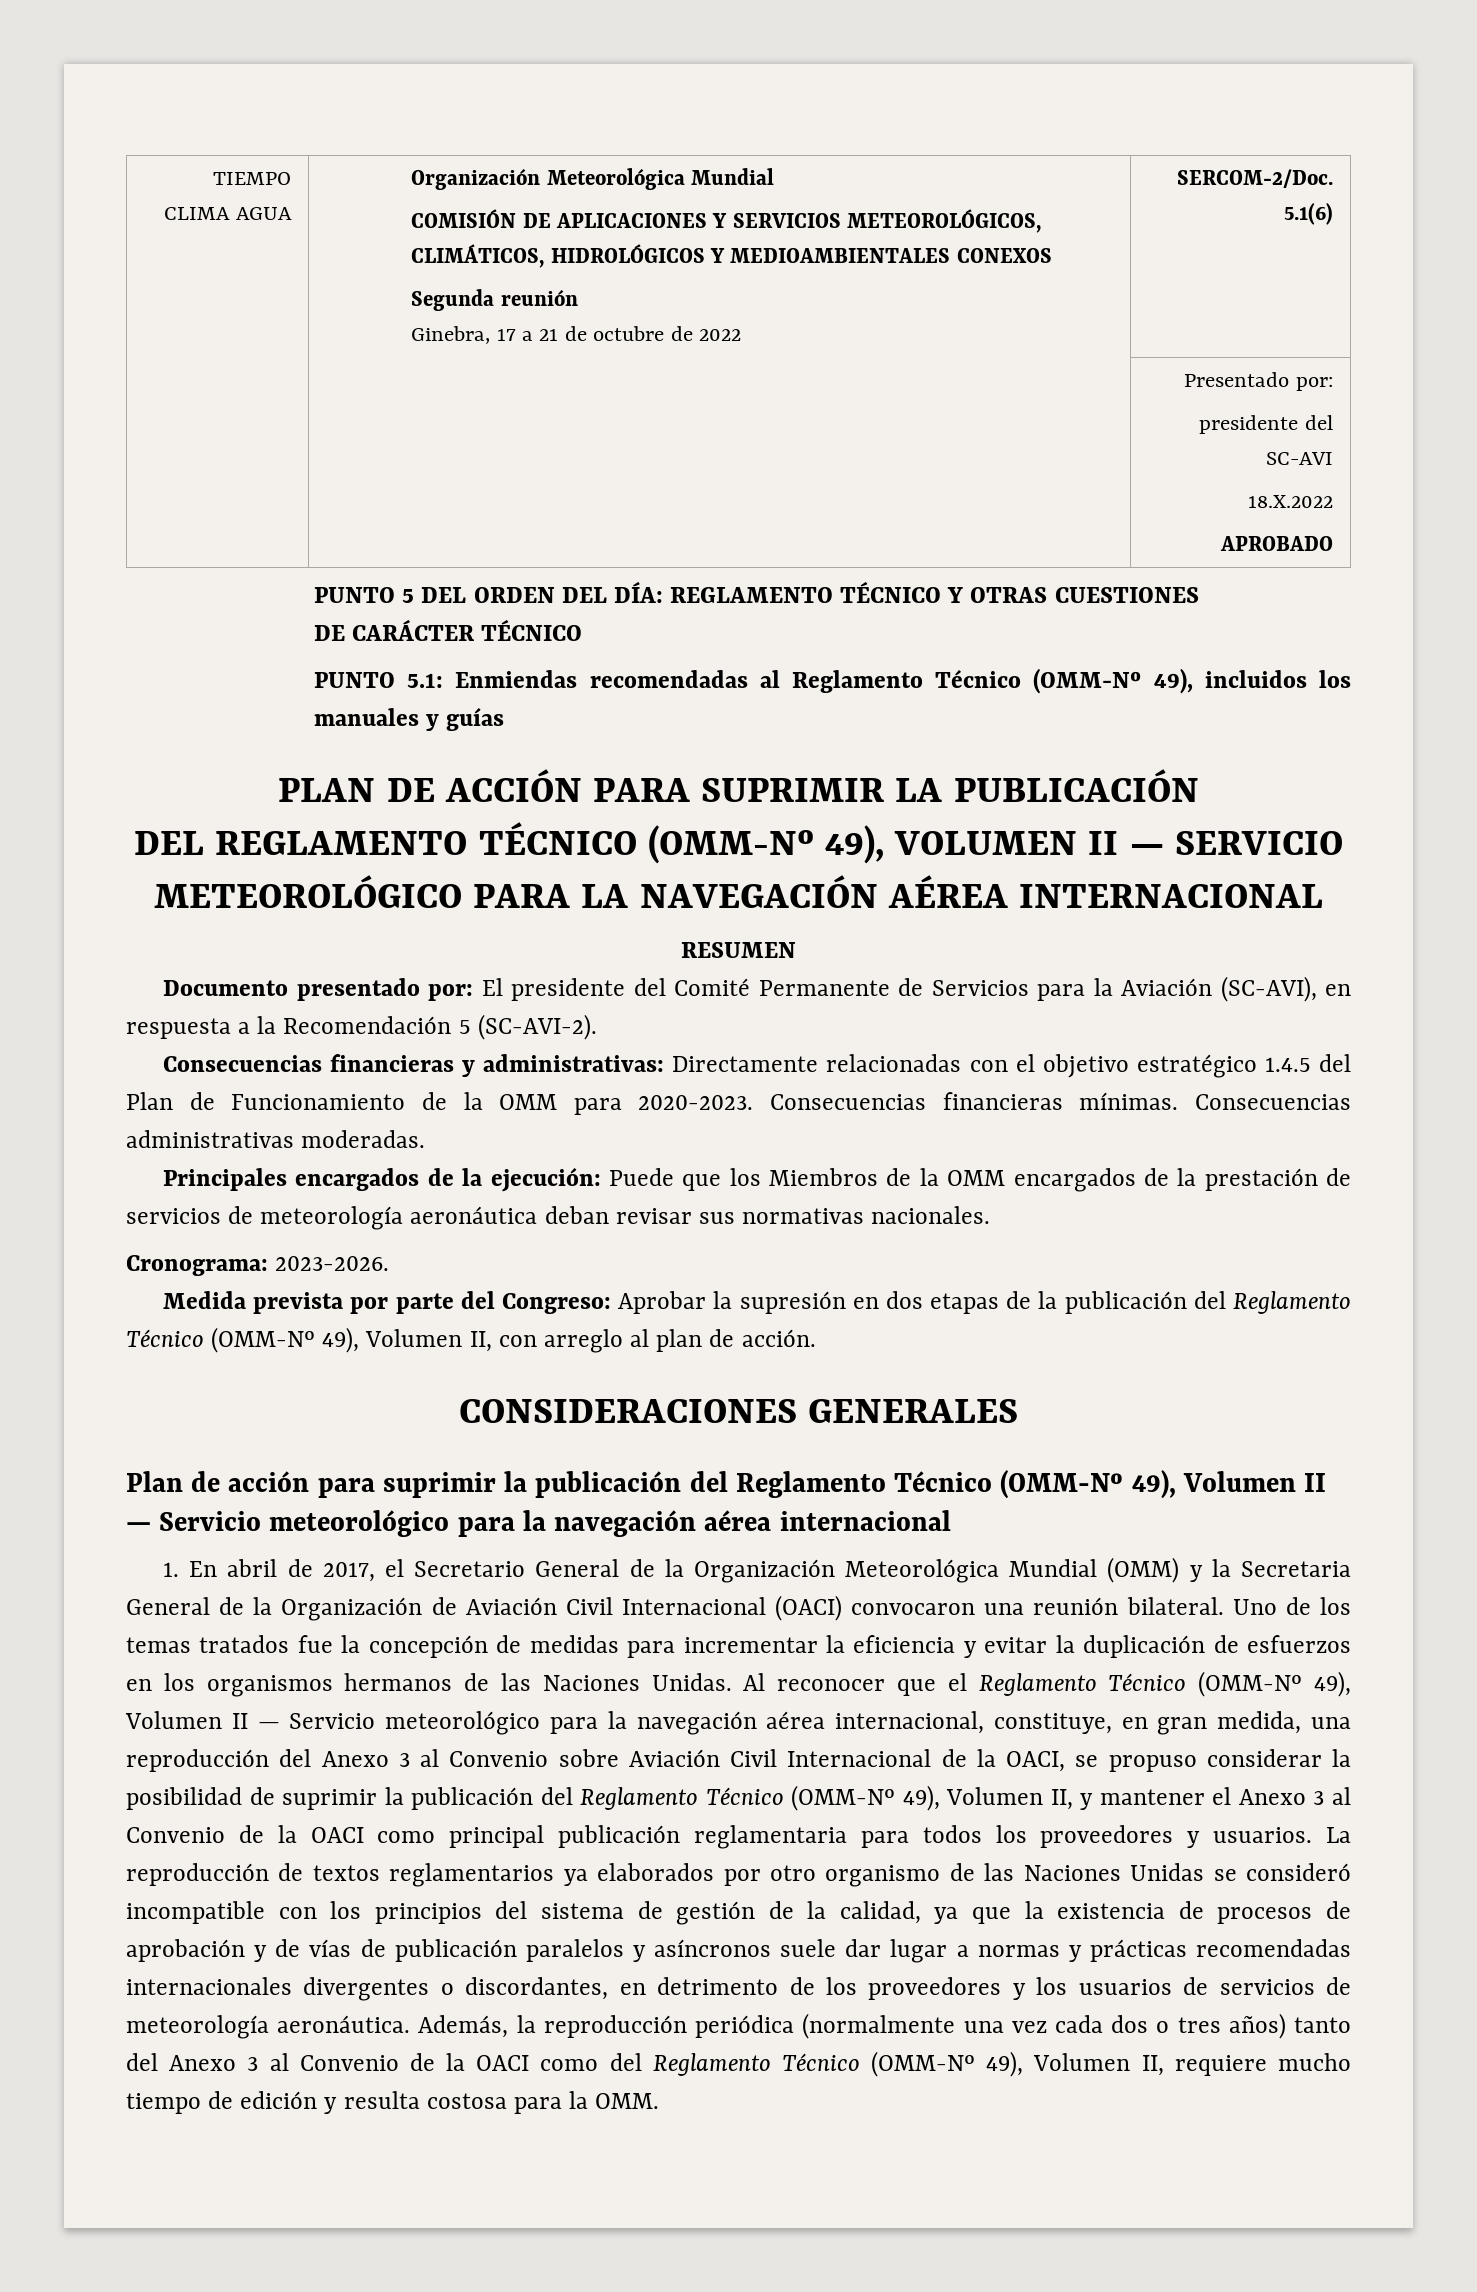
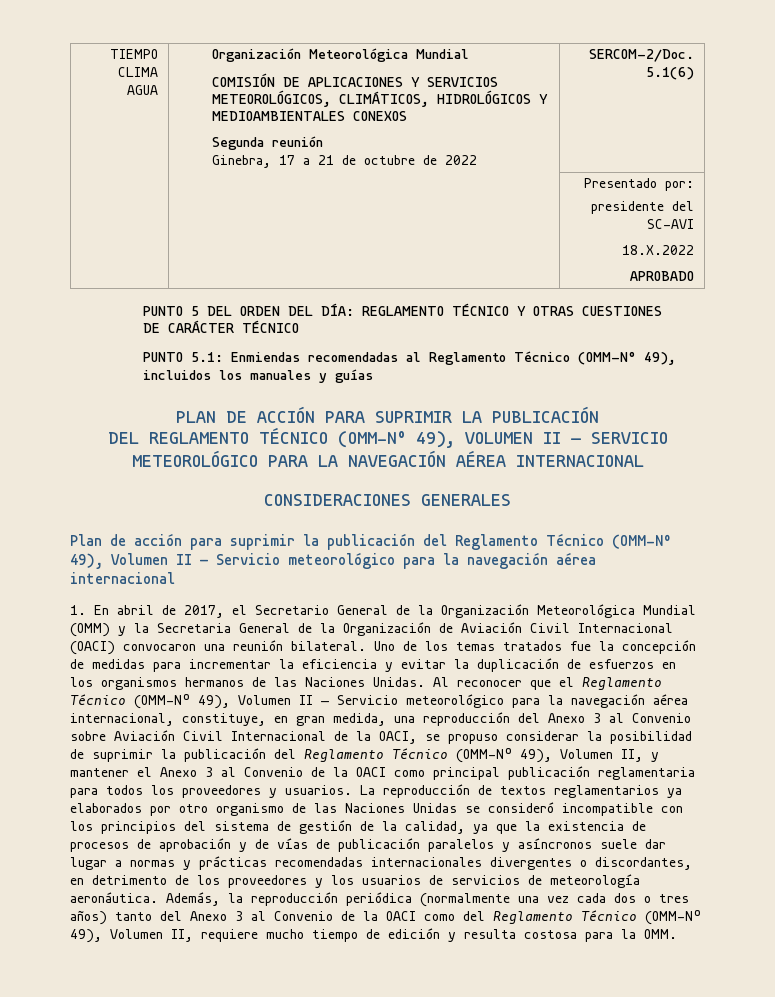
- RESUMEN
- Documento presentado por: El presidente del Comité Permanente de Servicios para la Aviación (SC-AVI), en respuesta a la Recomendación 5 (SC-AVI-2).
- Consecuencias financieras y administrativas: Directamente relacionadas con el objetivo estratégico 1.4.5 del Plan de Funcionamiento de la OMM para 2020-2023. Consecuencias financieras mínimas. Consecuencias administrativas moderadas.
- Principales encargados de la ejecución: Puede que los Miembros de la OMM encargados de la prestación de servicios de meteorología aeronáutica deban revisar sus normativas nacionales.
- Cronograma: 2023-2026.
- Medida prevista por parte del Congreso: Aprobar la supresión en dos etapas de la publicación del Reglamento Técnico (OMM-Nº 49), Volumen II, con arreglo al plan de acción.

